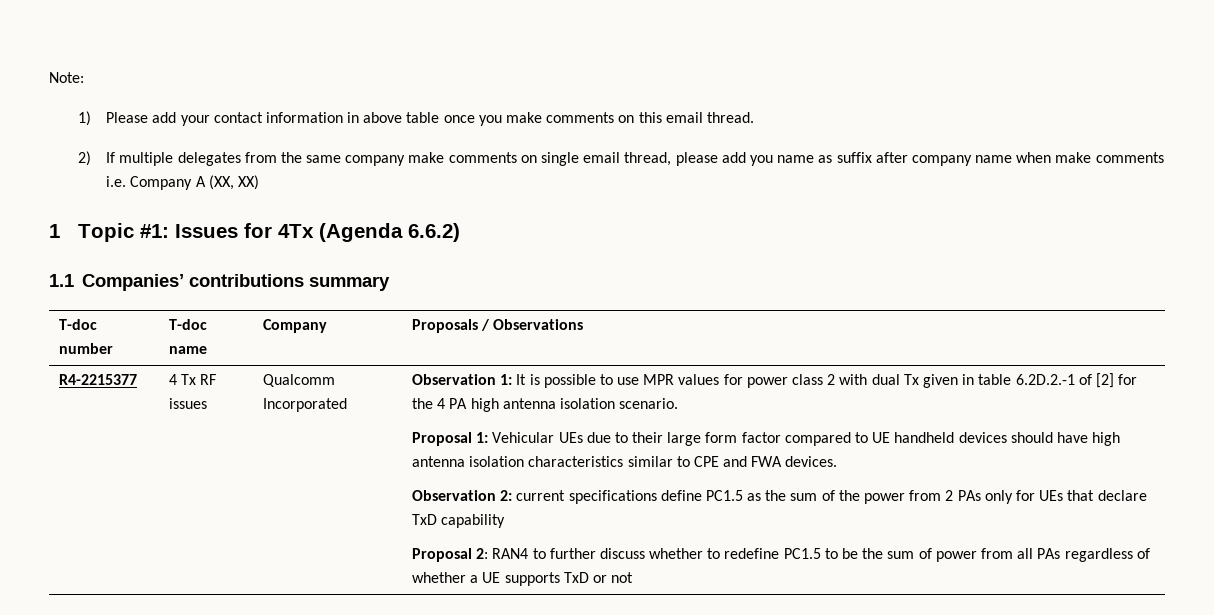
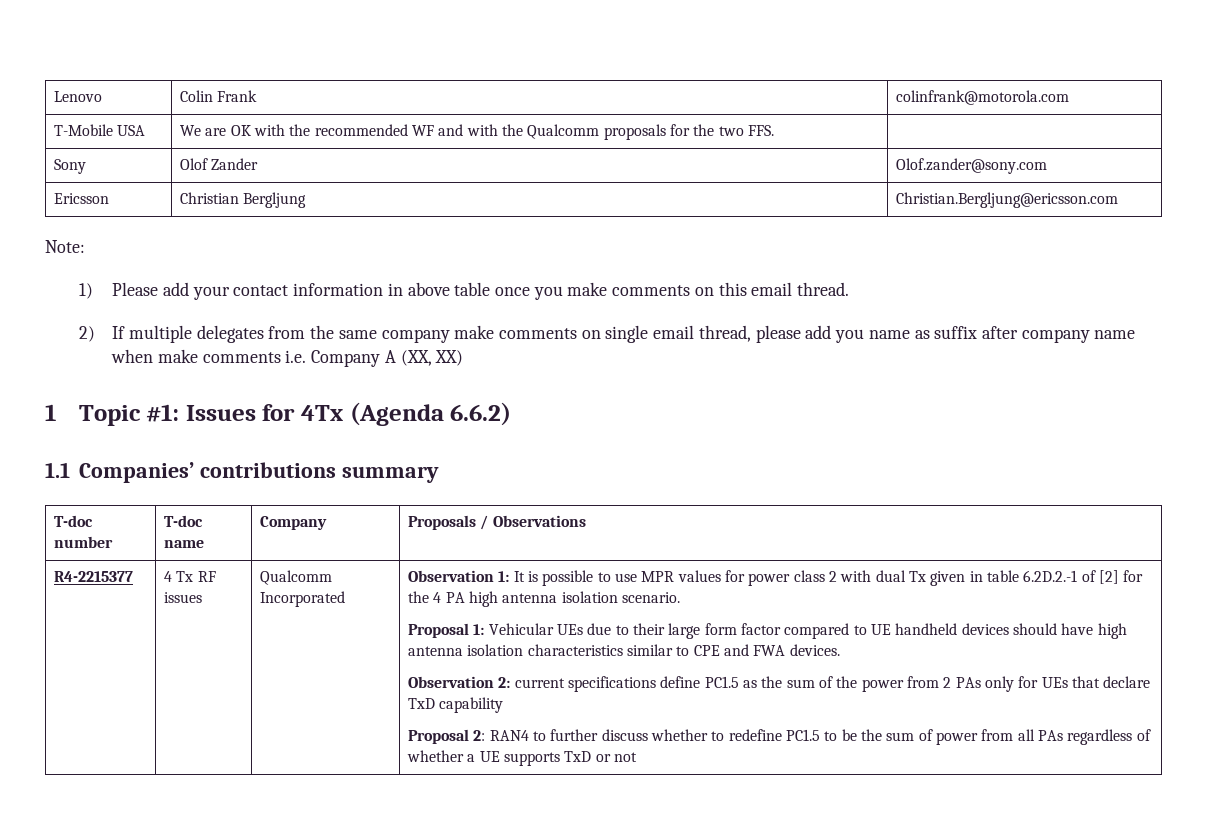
+ Lenovo | Colin Frank | colinfrank@motorola.com
+ T-Mobile USA | We are OK with the recommended WF and with the Qualcomm proposals for the two FFS. |
+ Sony | Olof Zander | Olof.zander@sony.com
+ Ericsson | Christian Bergljung | Christian.Bergljung@ericsson.com

